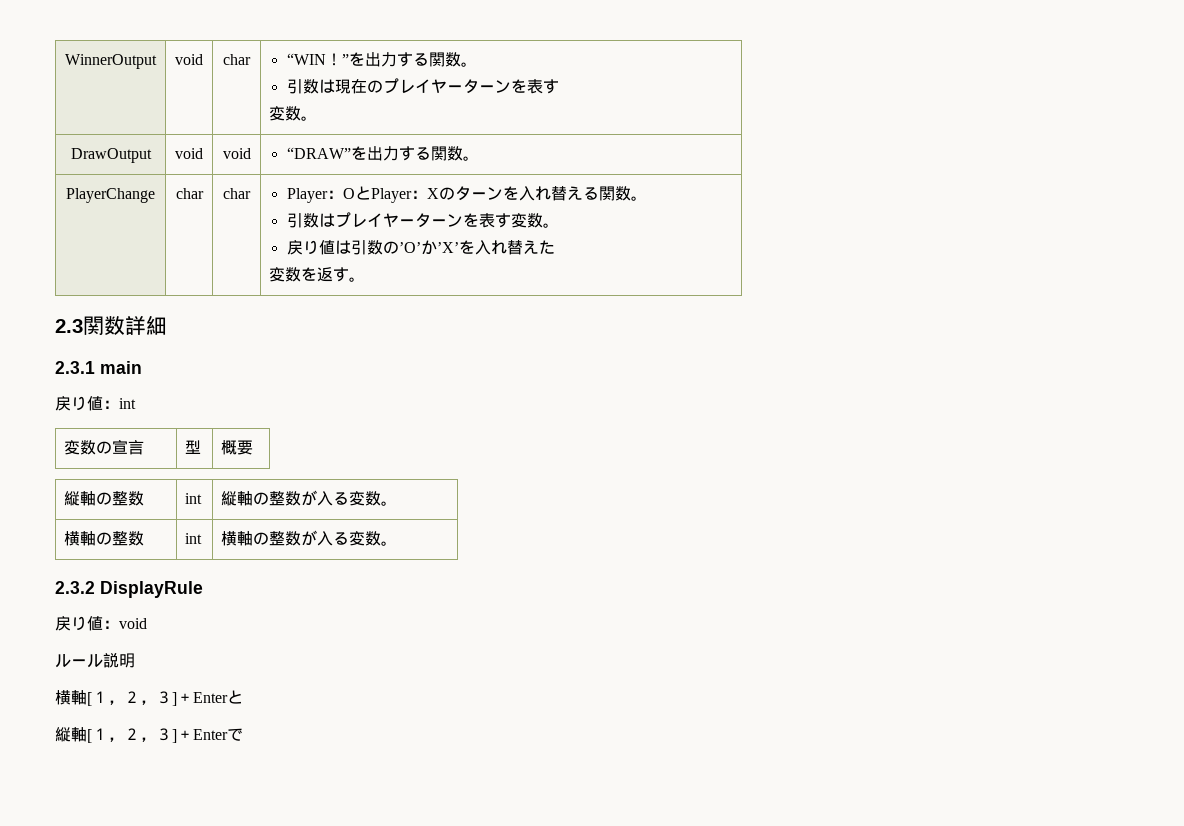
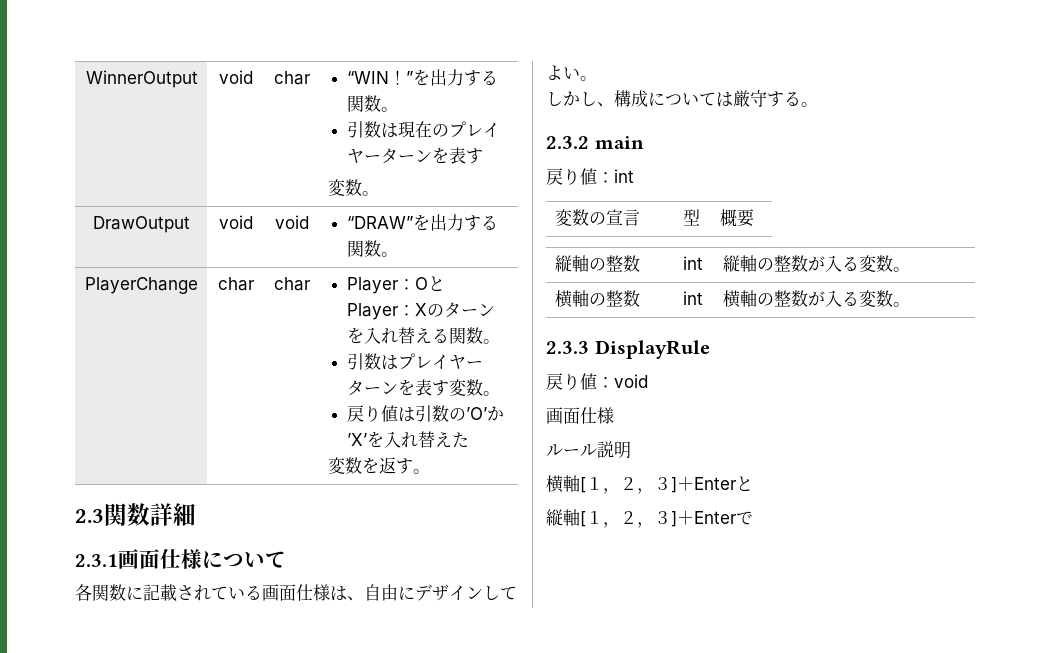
- 2.3.1 main
+ 2.3.1画面仕様について
+ 各関数に記載されている画面仕様は、自由にデザインしてよい。
+ しかし、構成については厳守する。
+ 2.3.2 main
- 2.3.2 DisplayRule
+ 2.3.3 DisplayRule
  戻り値：void
+ 画面仕様

